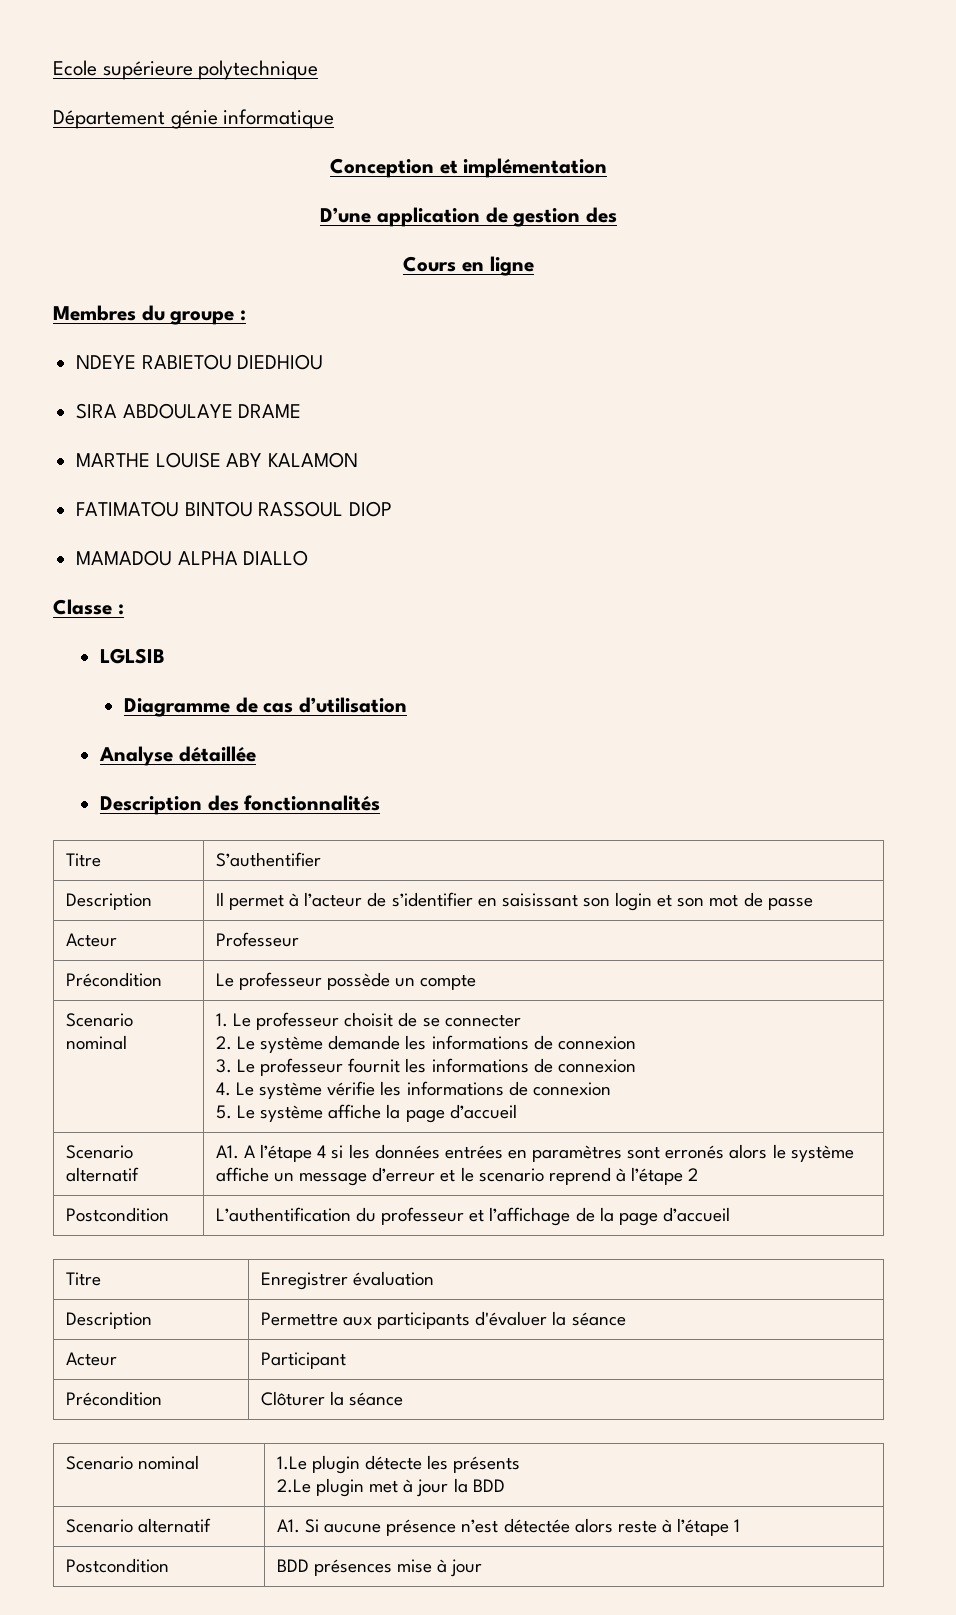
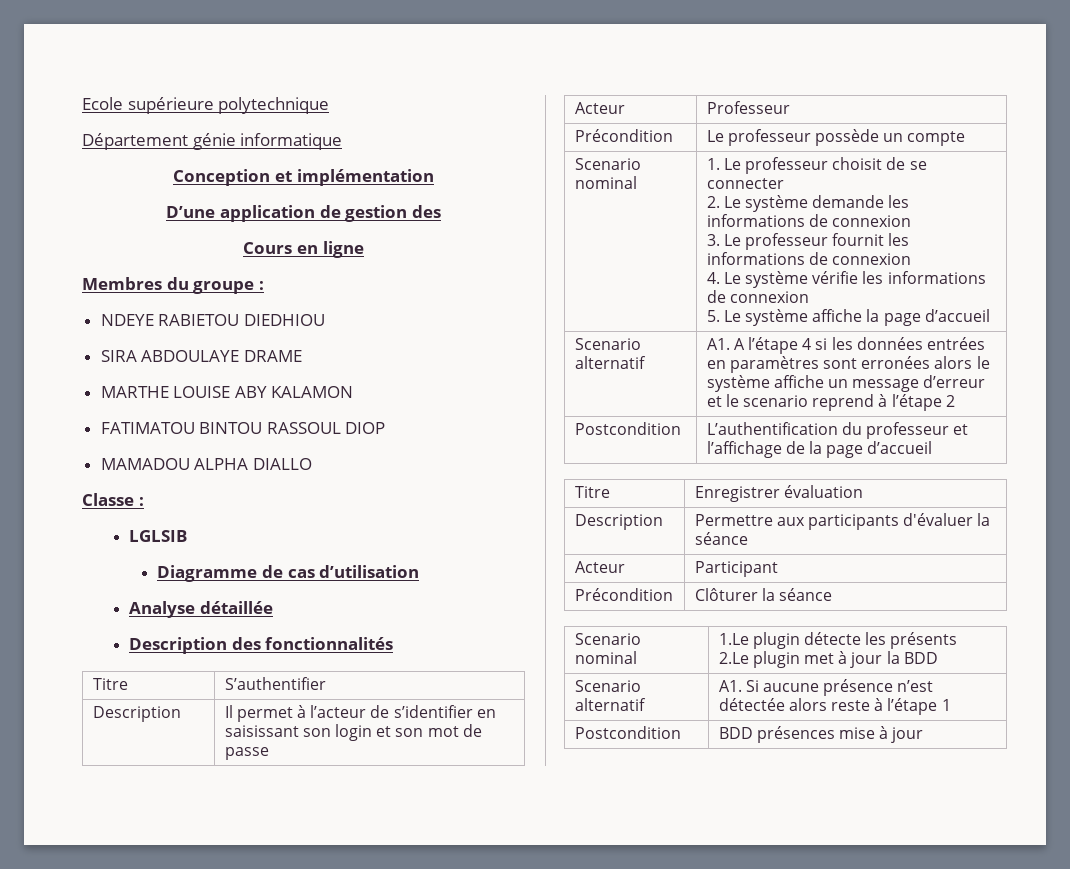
- Scenario alternatif | A1. A l’étape 4 si les données entrées en paramètres sont erronés alors le système affiche un message d’erreur et le scenario reprend à l’étape 2
+ Scenario alternatif | A1. A l’étape 4 si les données entrées en paramètres sont erronées alors le système affiche un message d’erreur et le scenario reprend à l’étape 2

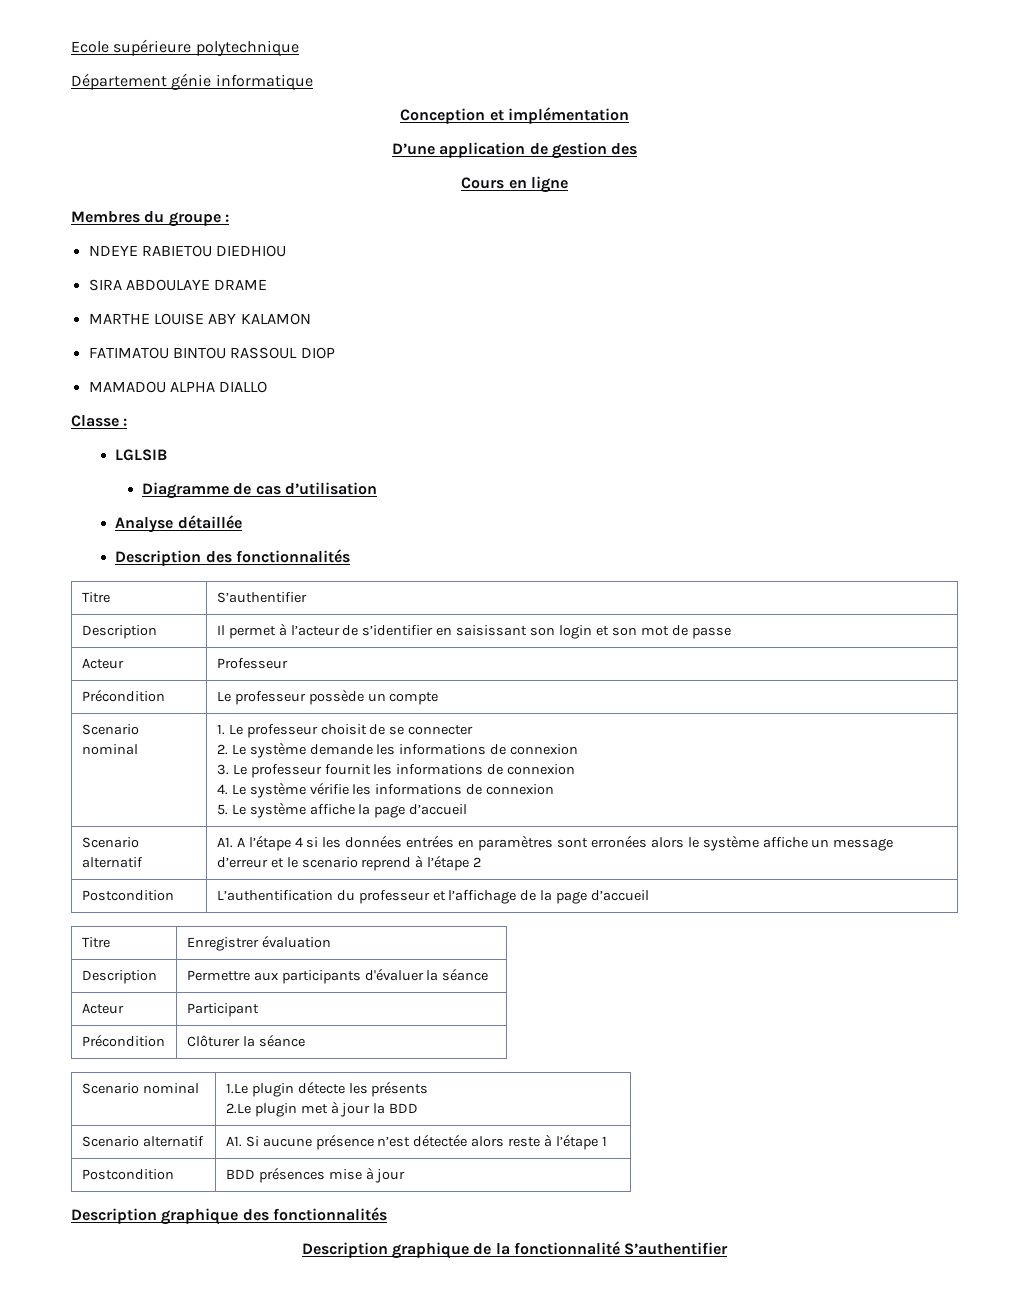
+ Description graphique des fonctionnalités
+ Description graphique de la fonctionnalité S’authentifier

